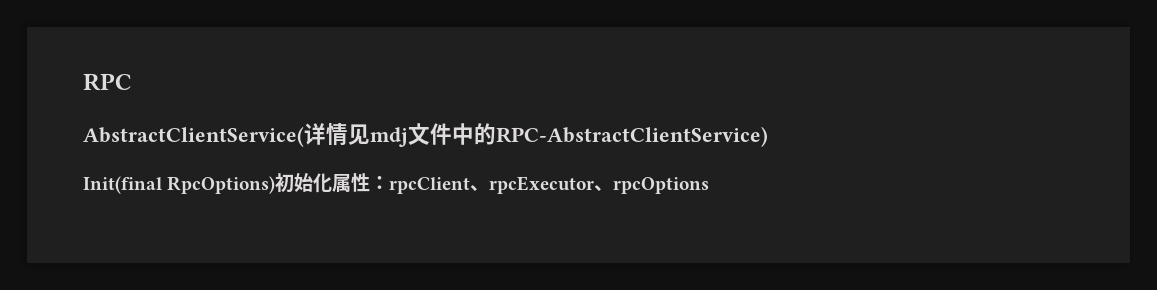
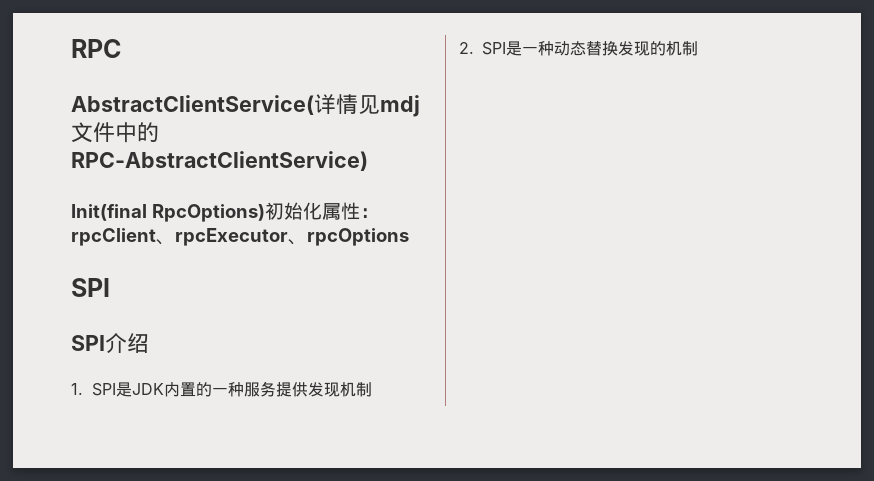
  Init(final RpcOptions)初始化属性：rpcClient、rpcExecutor、rpcOptions
+ SPI
+ SPI介绍
+ 1. SPI是JDK内置的一种服务提供发现机制
+ 2. SPI是一种动态替换发现的机制

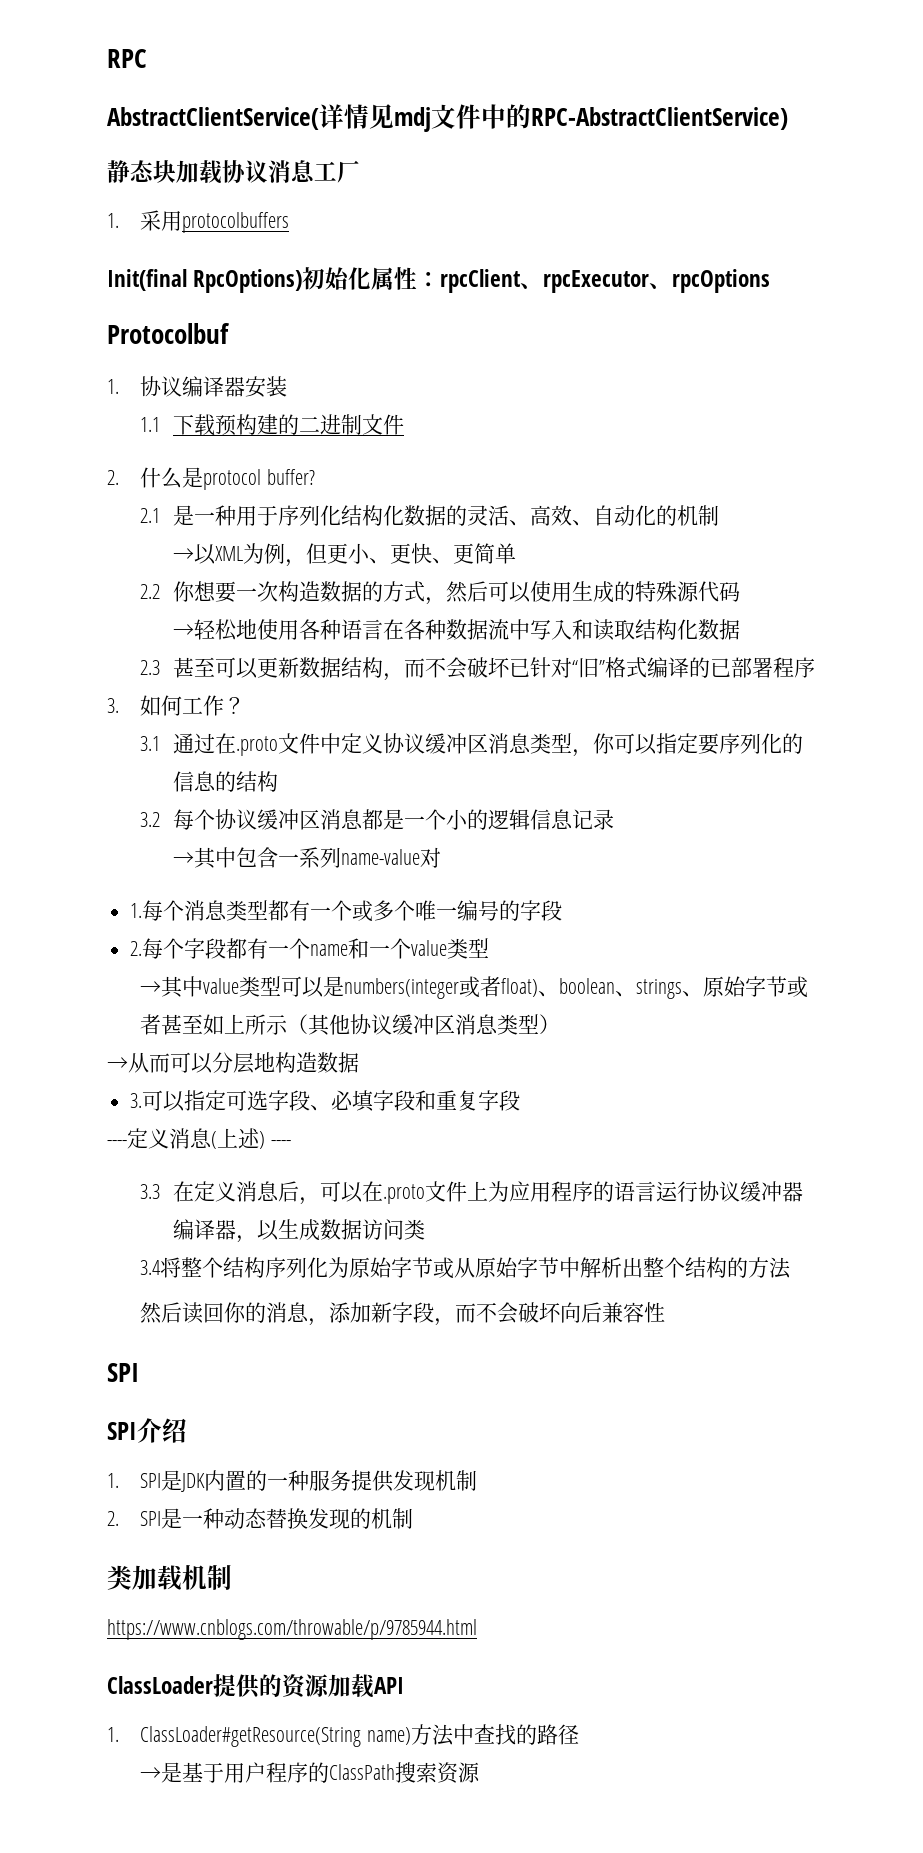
+ 静态块加载协议消息工厂
+ 1.采用protocolbuffers
+ Protocolbuf
+ 1.协议编译器安装
+ 1.1下载预构建的二进制文件
+ 2.什么是protocol buffer?
+ 2.1是一种用于序列化结构化数据的灵活、高效、自动化的机制
+ →以XML为例，但更小、更快、更简单
+ 2.2你想要一次构造数据的方式，然后可以使用生成的特殊源代码
+ →轻松地使用各种语言在各种数据流中写入和读取结构化数据
+ 2.3甚至可以更新数据结构，而不会破坏已针对“旧”格式编译的已部署程序
+ 3.如何工作？
+ 3.1通过在.proto文件中定义协议缓冲区消息类型，你可以指定要序列化的信息的结构
+ 3.2每个协议缓冲区消息都是一个小的逻辑信息记录
+ →其中包含一系列name-value对
+ 1.每个消息类型都有一个或多个唯一编号的字段
+ 2.每个字段都有一个name和一个value类型
+ →其中value类型可以是numbers(integer或者float)、boolean、strings、原始字节或者甚至如上所示（其他协议缓冲区消息类型）
+ →从而可以分层地构造数据
+ 3.可以指定可选字段、必填字段和重复字段
+ ----定义消息(上述) ----
+ 3.3在定义消息后，可以在.proto文件上为应用程序的语言运行协议缓冲器编译器，以生成数据访问类
+ 3.4将整个结构序列化为原始字节或从原始字节中解析出整个结构的方法
+ 然后读回你的消息，添加新字段，而不会破坏向后兼容性
+ 类加载机制
+ https://www.cnblogs.com/throwable/p/9785944.html
+ ClassLoader提供的资源加载API
+ 1. ClassLoader#getResource(String name)方法中查找的路径
+ →是基于用户程序的ClassPath搜索资源

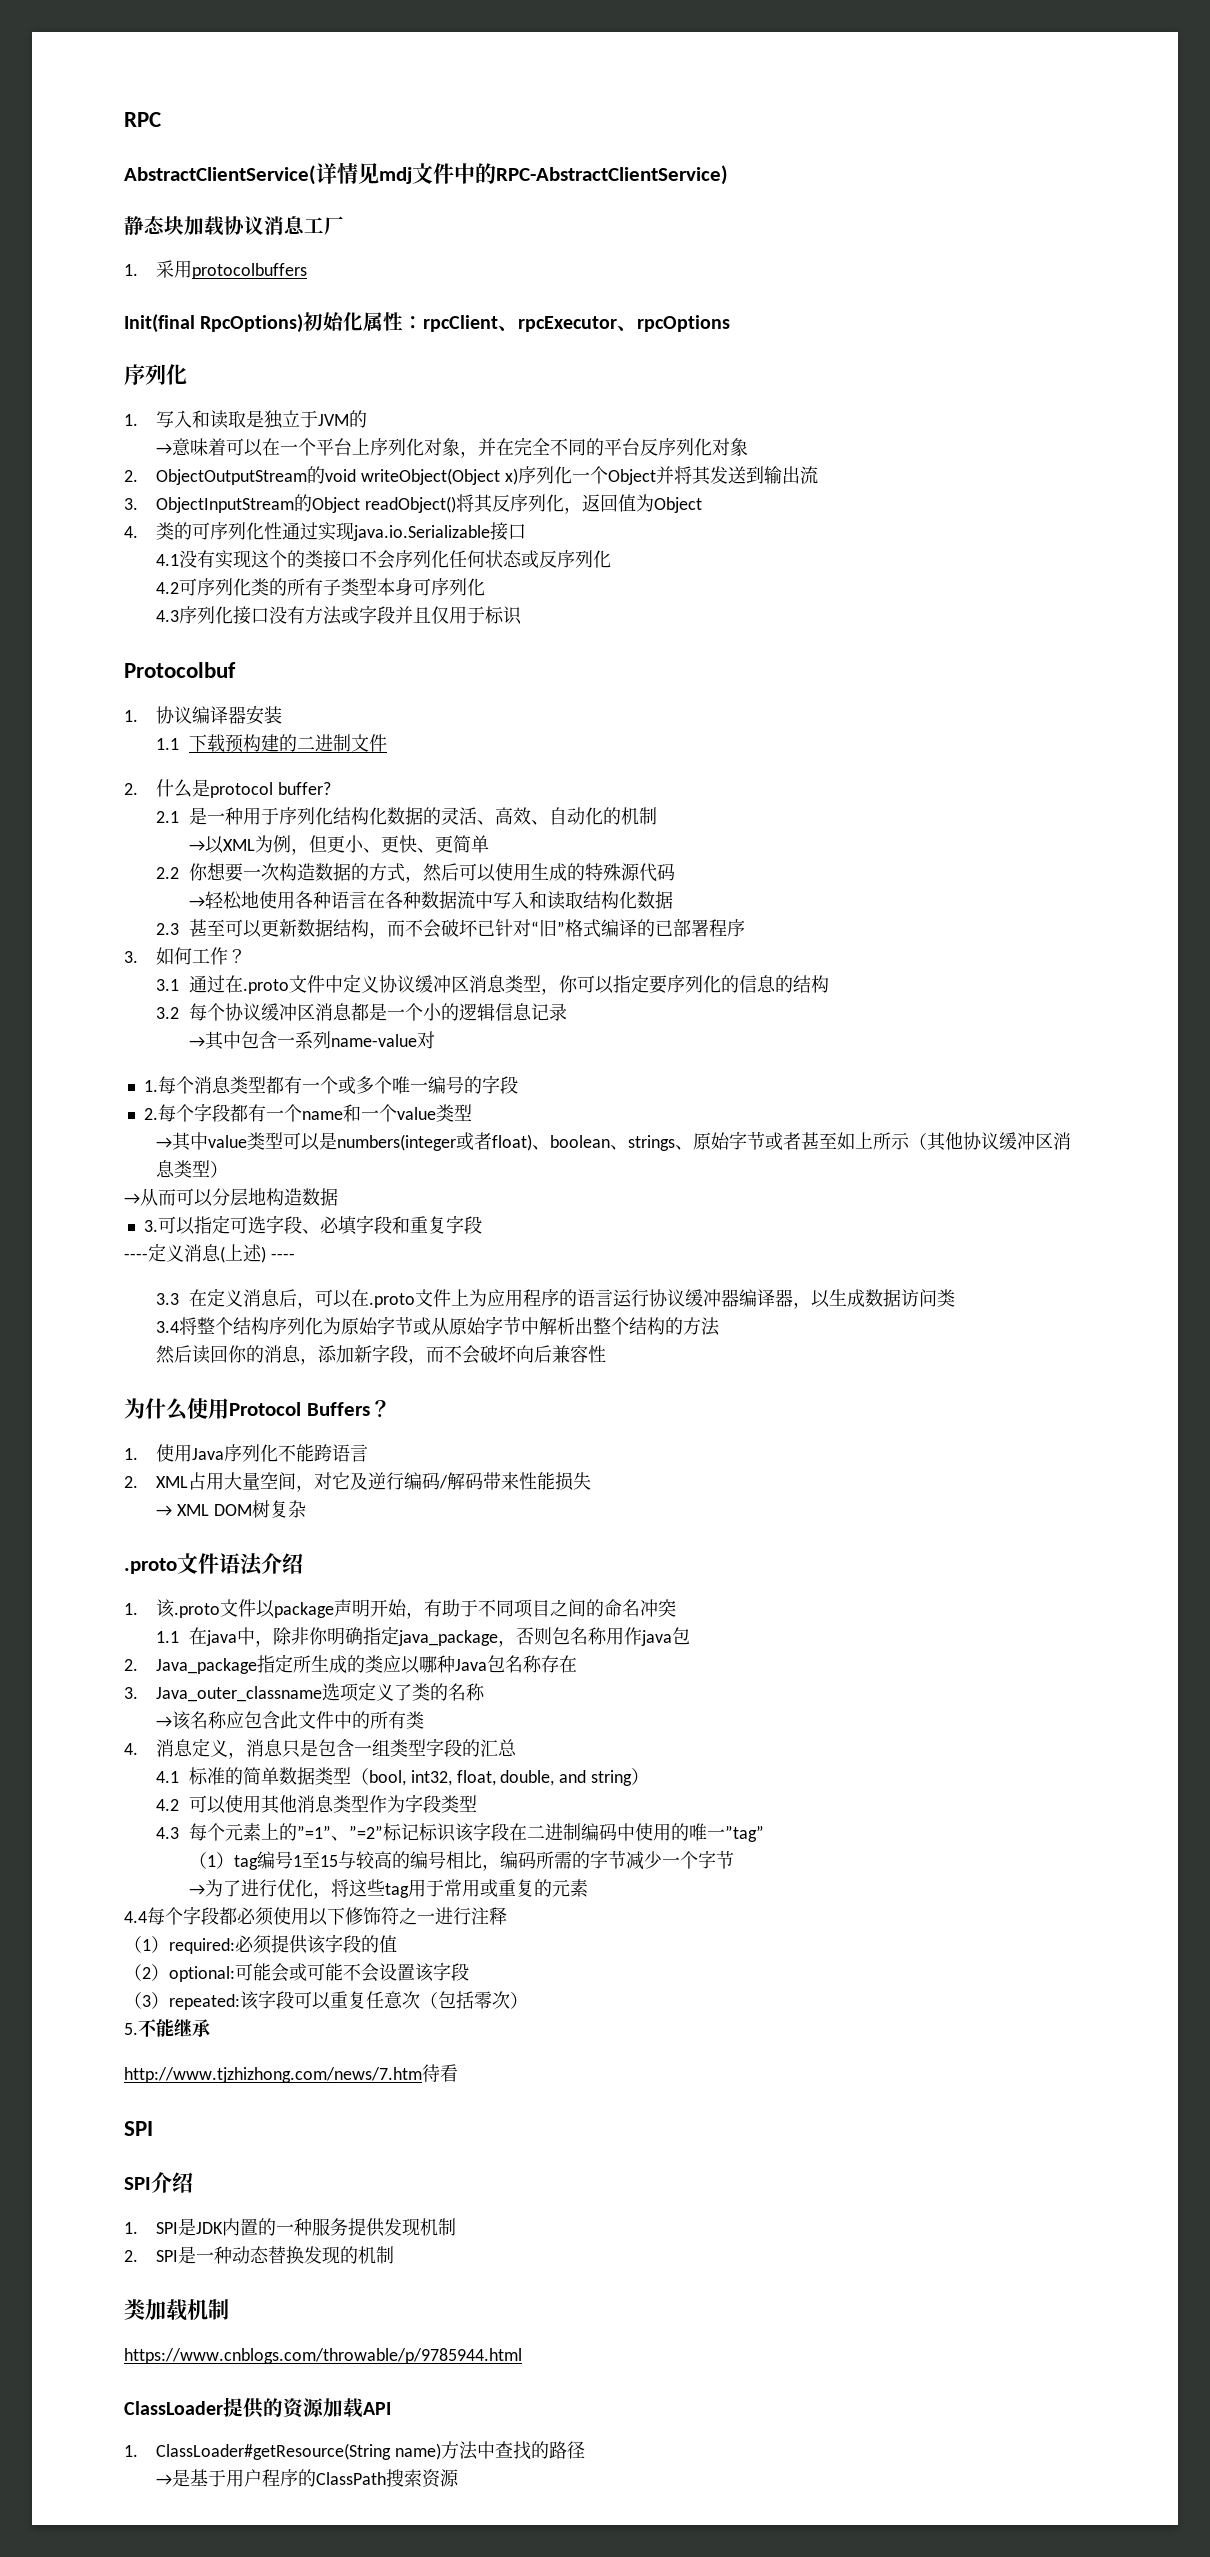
  Init(final RpcOptions)初始化属性：rpcClient、rpcExecutor、rpcOptions
+ 序列化
+ 1.写入和读取是独立于JVM的
+ →意味着可以在一个平台上序列化对象，并在完全不同的平台反序列化对象
+ 2. ObjectOutputStream的void writeObject(Object x)序列化一个Object并将其发送到输出流
+ 3. ObjectInputStream的Object readObject()将其反序列化，返回值为Object
+ 4.类的可序列化性通过实现java.io.Serializable接口
+ 4.1没有实现这个的类接口不会序列化任何状态或反序列化
+ 4.2可序列化类的所有子类型本身可序列化
+ 4.3序列化接口没有方法或字段并且仅用于标识
+ 为什么使用Protocol Buffers？
+ 1.使用Java序列化不能跨语言
+ 2. XML占用大量空间，对它及逆行编码/解码带来性能损失
+ → XML DOM树复杂
+ .proto文件语法介绍
+ 1.该.proto文件以package声明开始，有助于不同项目之间的命名冲突
+ 1.1在java中，除非你明确指定java_package，否则包名称用作java包
+ 2. Java_package指定所生成的类应以哪种Java包名称存在
+ 3. Java_outer_classname选项定义了类的名称
+ →该名称应包含此文件中的所有类
+ 4.消息定义，消息只是包含一组类型字段的汇总
+ 4.1标准的简单数据类型（bool, int32, float, double, and string）
+ 4.2可以使用其他消息类型作为字段类型
+ 4.3每个元素上的”=1”、”=2”标记标识该字段在二进制编码中使用的唯一”tag”
+ （1）tag编号1至15与较高的编号相比，编码所需的字节减少一个字节
+ →为了进行优化，将这些tag用于常用或重复的元素
+ 4.4每个字段都必须使用以下修饰符之一进行注释
+ （1）required:必须提供该字段的值
+ （2）optional:可能会或可能不会设置该字段
+ （3）repeated:该字段可以重复任意次（包括零次）
+ 5.不能继承
+ http://www.tjzhizhong.com/news/7.htm待看

